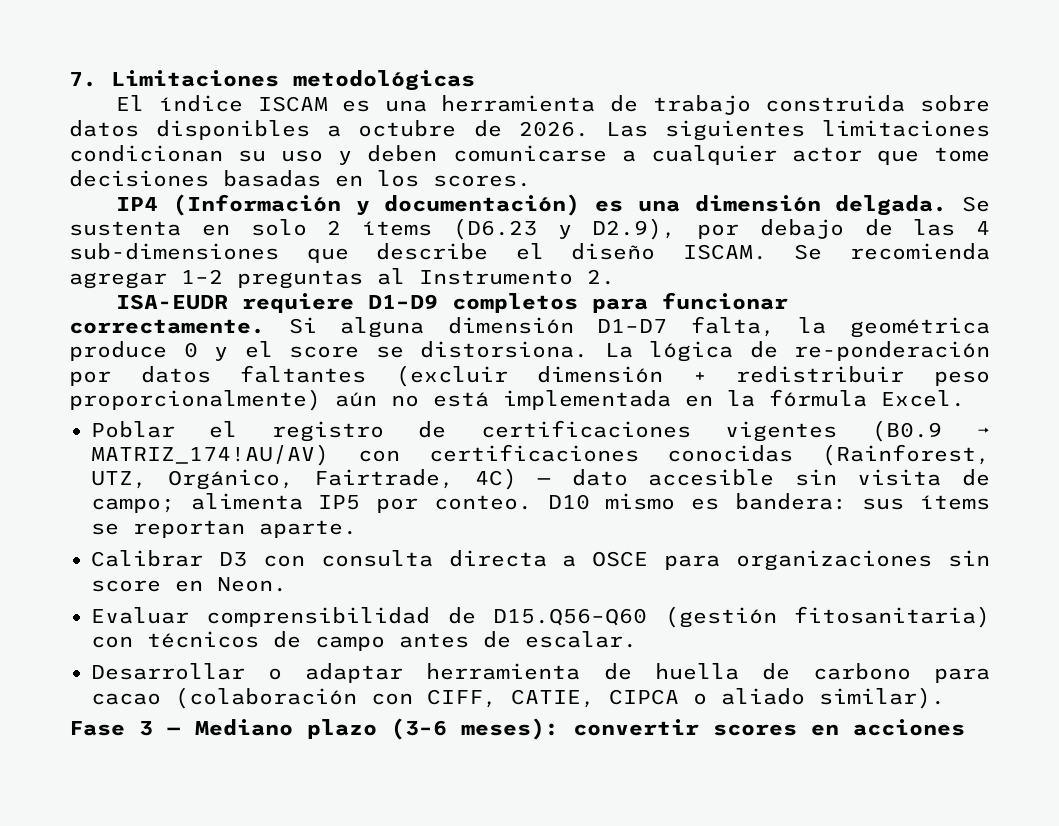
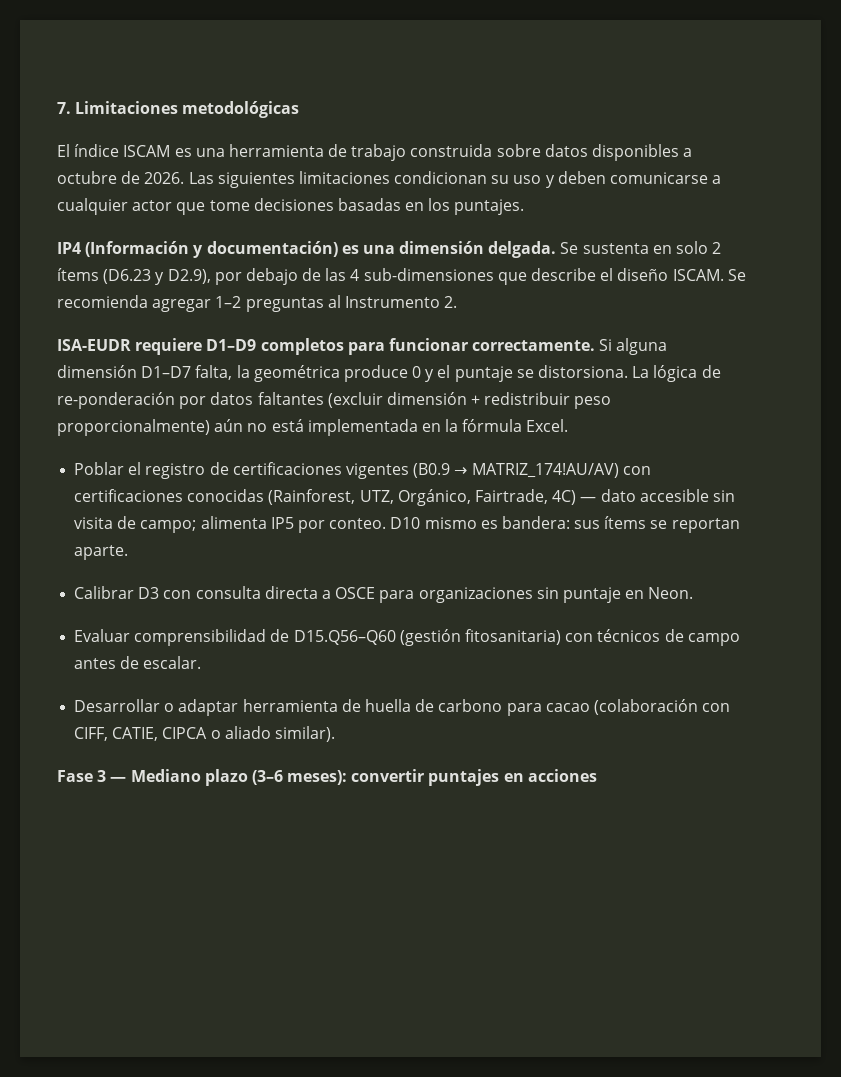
- Las siguientes limitaciones condicionan su uso y deben comunicarse a cualquier actor que tome decisiones basadas en los scores.
+ Las siguientes limitaciones condicionan su uso y deben comunicarse a cualquier actor que tome decisiones basadas en los puntajes.
- Si alguna dimensión D1–D7 falta, la geométrica produce 0 y el score se distorsiona.
+ Si alguna dimensión D1–D7 falta, la geométrica produce 0 y el puntaje se distorsiona.
- Calibrar D3 con consulta directa a OSCE para organizaciones sin score en Neon.
+ Calibrar D3 con consulta directa a OSCE para organizaciones sin puntaje en Neon.
- Fase 3 — Mediano plazo (3–6 meses): convertir scores en acciones
+ Fase 3 — Mediano plazo (3–6 meses): convertir puntajes en acciones

